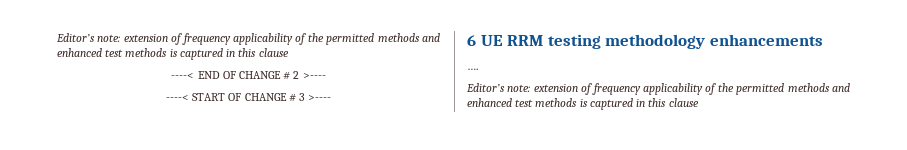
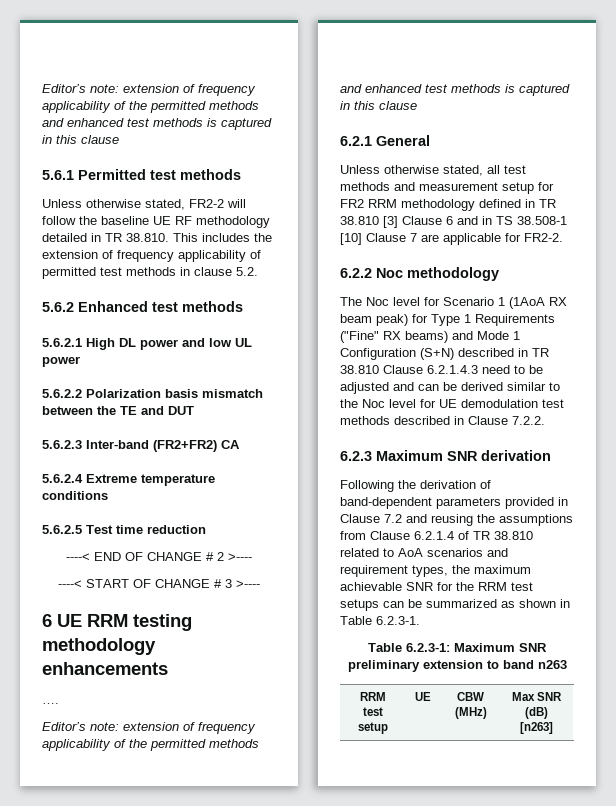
+ 5.6.1 Permitted test methods
+ Unless otherwise stated, FR2-2 will follow the baseline UE RF methodology detailed in TR 38.810. This includes the extension of frequency applicability of permitted test methods in clause 5.2.
+ 5.6.2 Enhanced test methods
+ 5.6.2.1 High DL power and low UL power
+ 5.6.2.2 Polarization basis mismatch between the TE and DUT
+ 5.6.2.3 Inter-band (FR2+FR2) CA
+ 5.6.2.4 Extreme temperature conditions
+ 5.6.2.5 Test time reduction
+ 6.2.1 General
+ Unless otherwise stated, all test methods and measurement setup for FR2 RRM methodology defined in TR 38.810 [3] Clause 6 and in TS 38.508-1 [10] Clause 7 are applicable for FR2-2.
+ 6.2.2 Noc methodology
+ The Noc level for Scenario 1 (1AoA RX beam peak) for Type 1 Requirements ("Fine" RX beams) and Mode 1 Configuration (S+N) described in TR 38.810 Clause 6.2.1.4.3 need to be adjusted and can be derived similar to the Noc level for UE demodulation test methods described in Clause 7.2.2.
+ 6.2.3 Maximum SNR derivation
+ Following the derivation of band-dependent parameters provided in Clause 7.2 and reusing the assumptions from Clause 6.2.1.4 of TR 38.810 related to AoA scenarios and requirement types, the maximum achievable SNR for the RRM test setups can be summarized as shown in Table 6.2.3-1.
+ Table 6.2.3-1: Maximum SNR preliminary extension to band n263
+ RRM test setup | UE | CBW (MHz) | Max SNR (dB) [n263]

